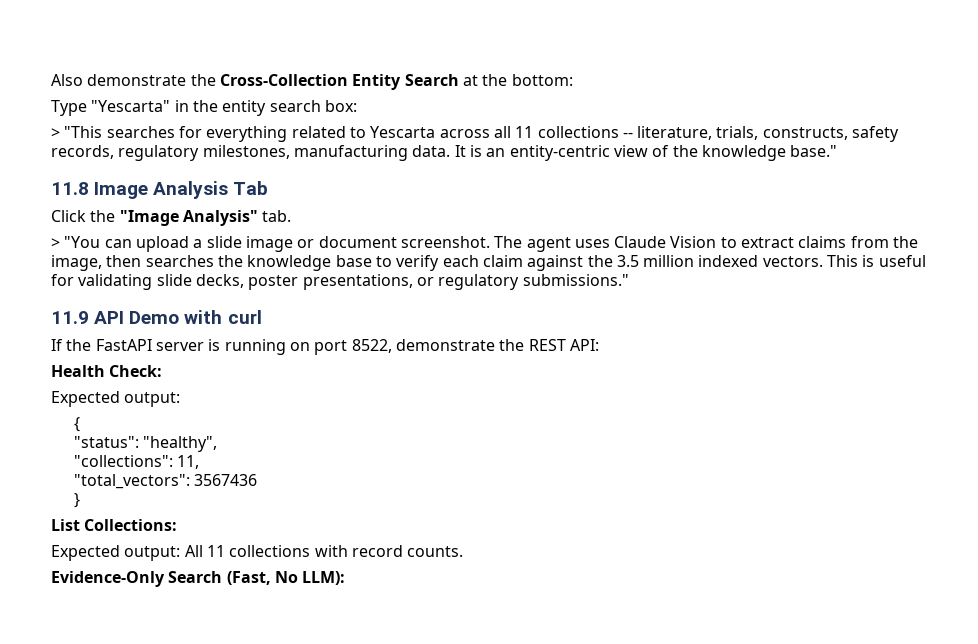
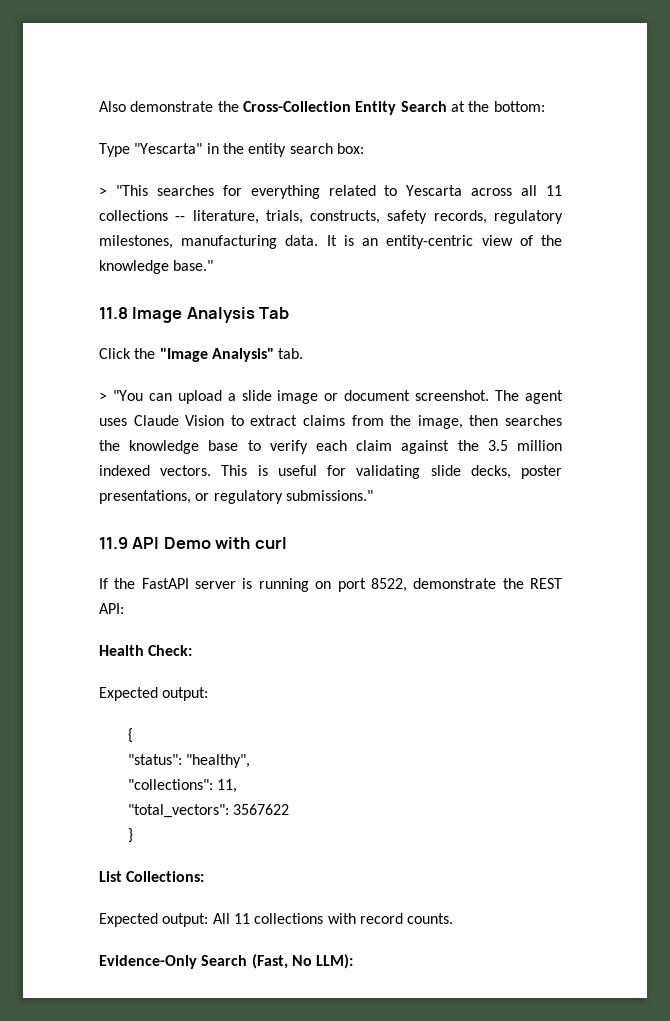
- "total_vectors": 3567436
+ "total_vectors": 3567622

